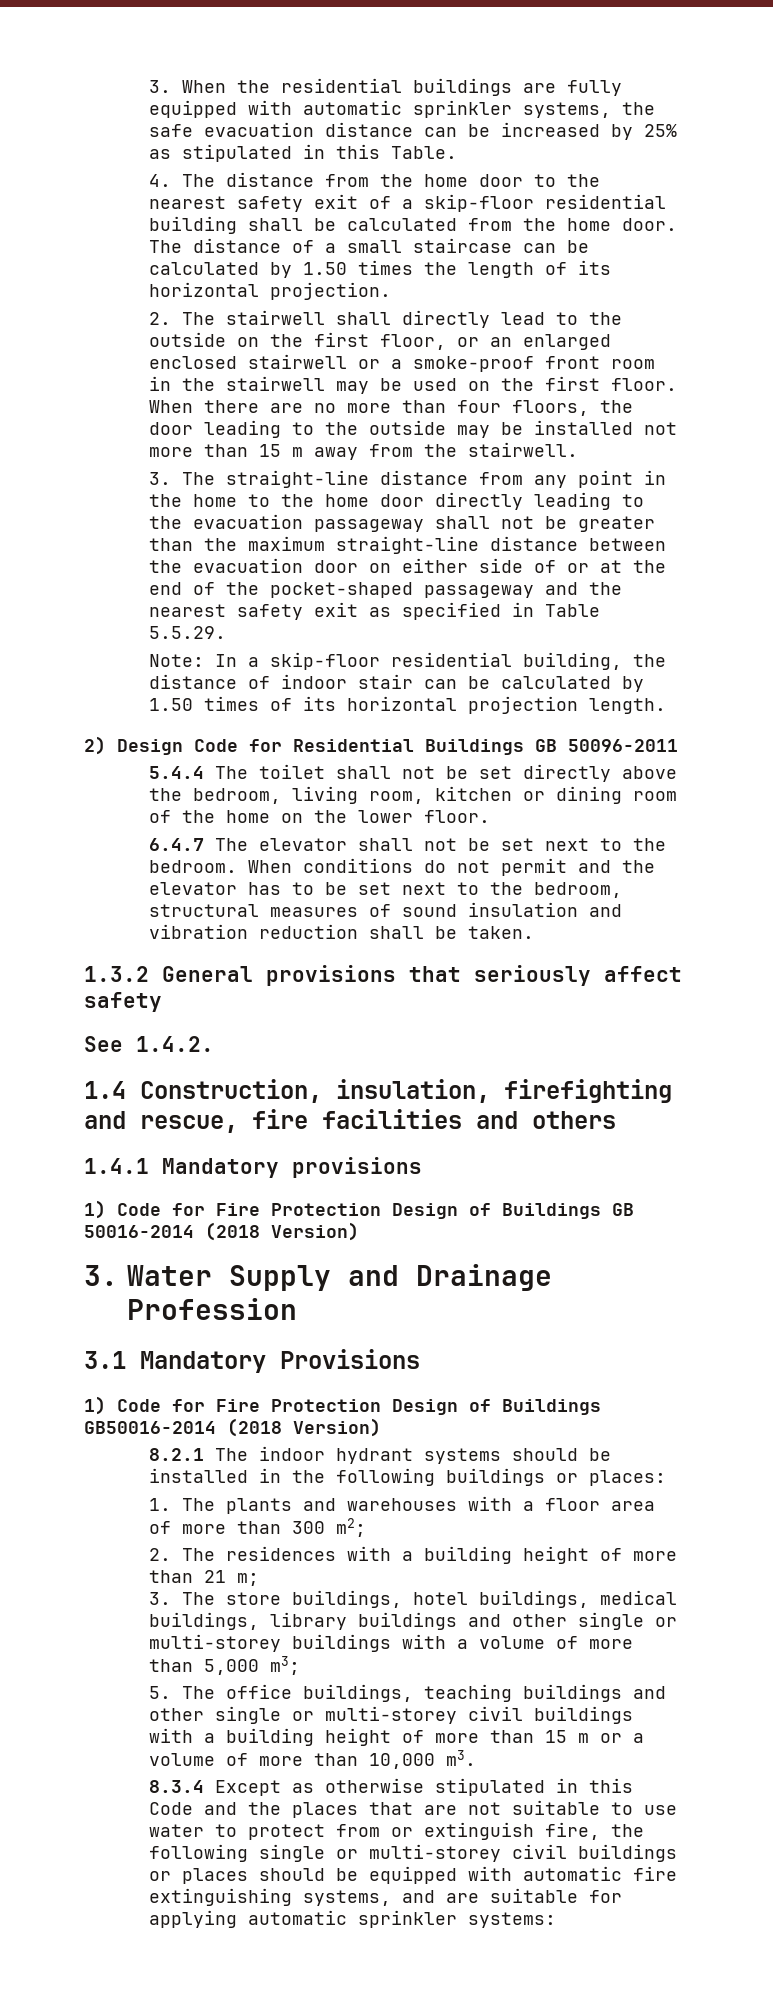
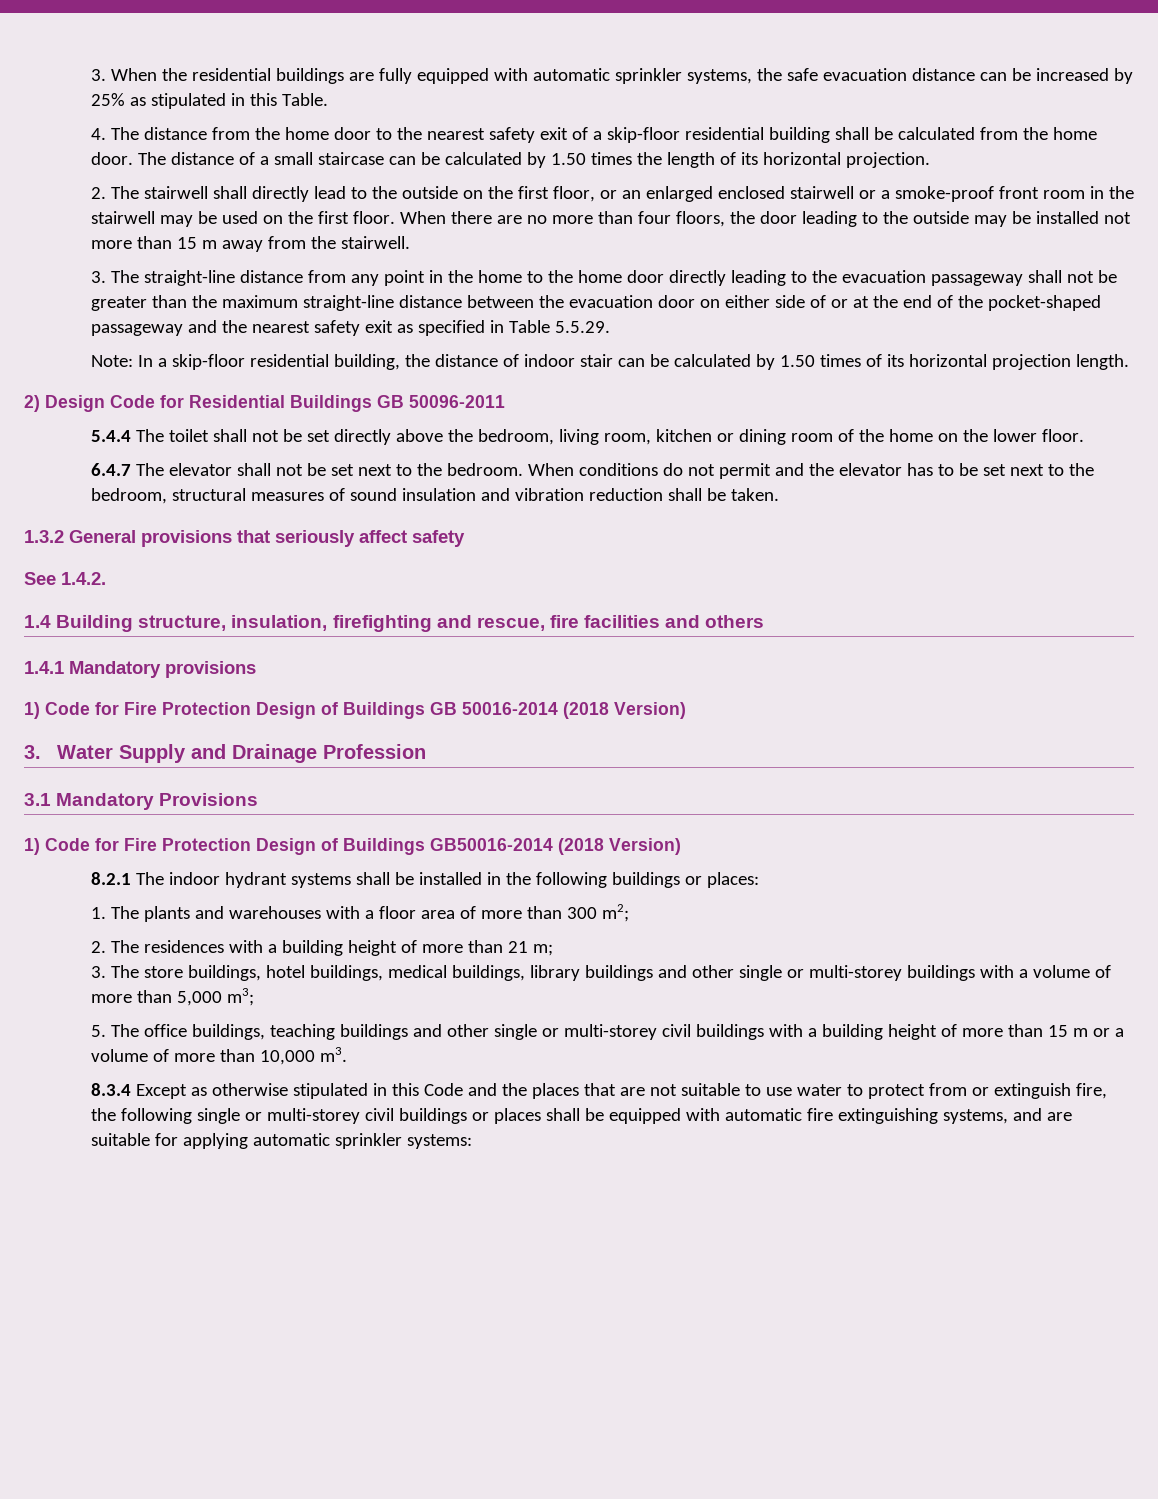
- 1.4 Construction, insulation, firefighting and rescue, fire facilities and others
+ 1.4 Building structure, insulation, firefighting and rescue, fire facilities and others
- 8.2.1 The indoor hydrant systems should be installed in the following buildings or places:
+ 8.2.1 The indoor hydrant systems shall be installed in the following buildings or places:
- 8.3.4 Except as otherwise stipulated in this Code and the places that are not suitable to use water to protect from or extinguish fire, the following single or multi-storey civil buildings or places should be equipped with automatic fire extinguishing systems, and are suitable for applying automatic sprinkler systems:
+ 8.3.4 Except as otherwise stipulated in this Code and the places that are not suitable to use water to protect from or extinguish fire, the following single or multi-storey civil buildings or places shall be equipped with automatic fire extinguishing systems, and are suitable for applying automatic sprinkler systems:

